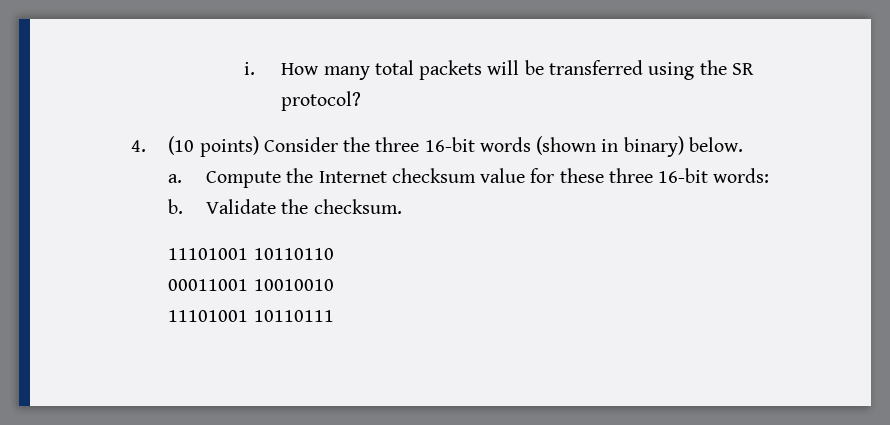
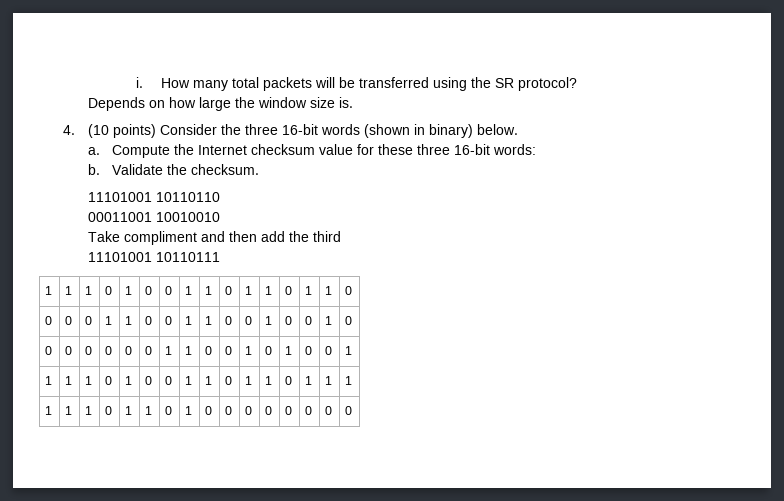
+ Depends on how large the window size is.
+ Take compliment and then add the third
  11101001 10110111
+ 1 | 1 | 1 | 0 | 1 | 0 | 0 | 1 | 1 | 0 | 1 | 1 | 0 | 1 | 1 | 0
+ 0 | 0 | 0 | 1 | 1 | 0 | 0 | 1 | 1 | 0 | 0 | 1 | 0 | 0 | 1 | 0
+ 0 | 0 | 0 | 0 | 0 | 0 | 1 | 1 | 0 | 0 | 1 | 0 | 1 | 0 | 0 | 1
+ 1 | 1 | 1 | 0 | 1 | 0 | 0 | 1 | 1 | 0 | 1 | 1 | 0 | 1 | 1 | 1
+ 1 | 1 | 1 | 0 | 1 | 1 | 0 | 1 | 0 | 0 | 0 | 0 | 0 | 0 | 0 | 0

